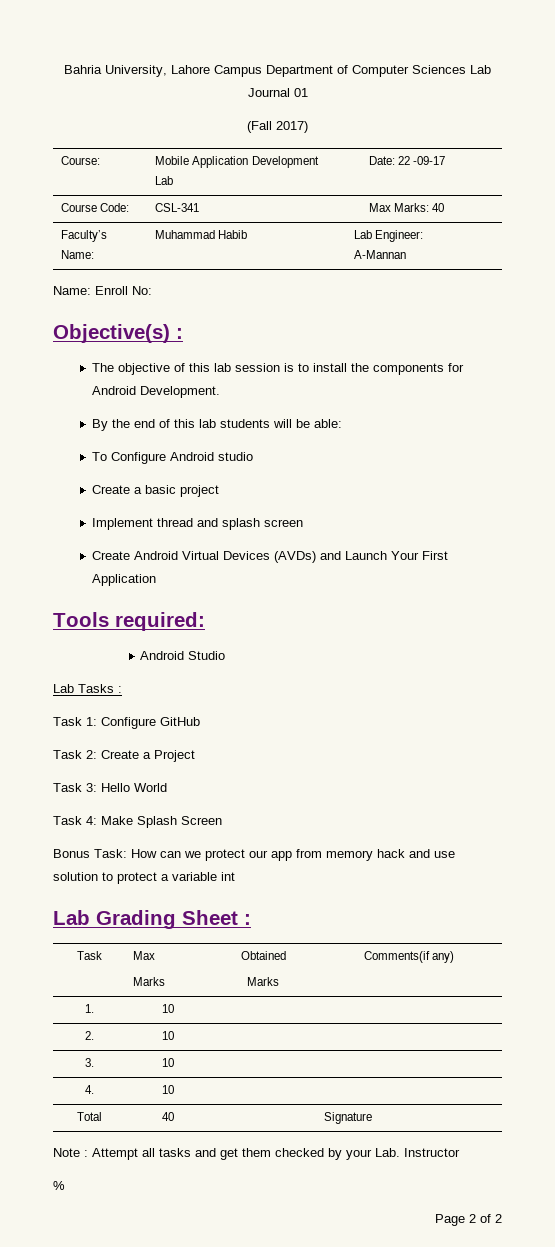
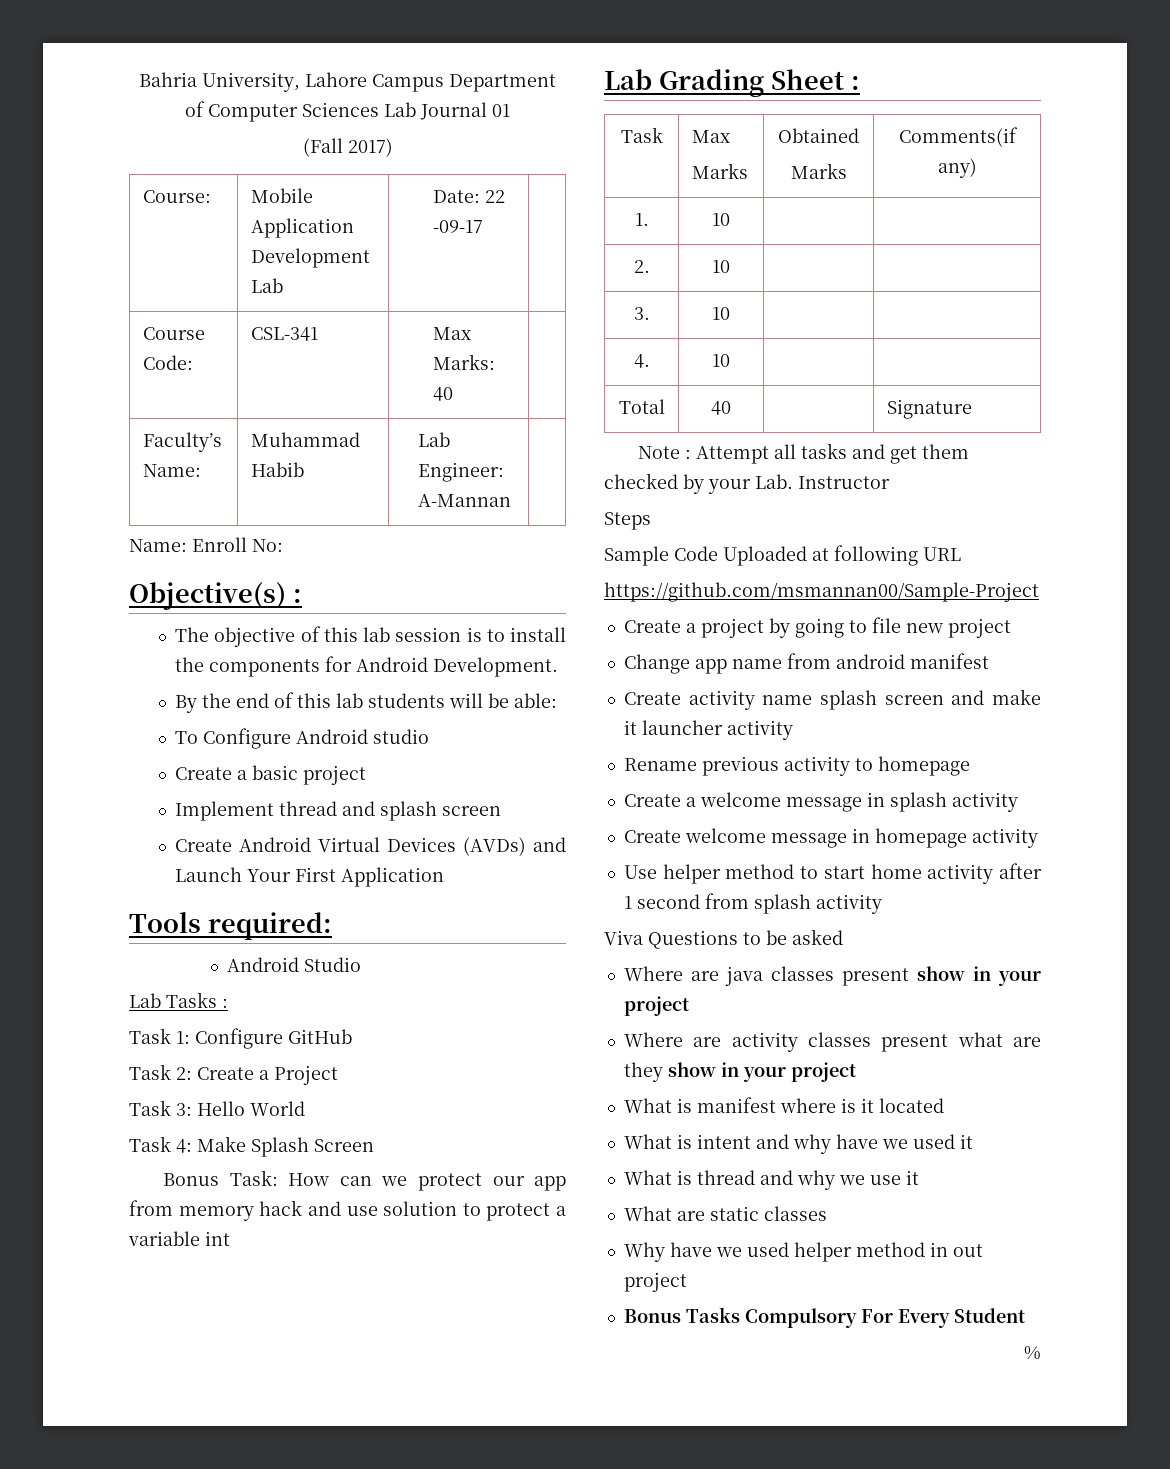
+ Steps
+ Sample Code Uploaded at following URL
+ https://github.com/msmannan00/Sample-Project
+ Create a project by going to file new project
+ Change app name from android manifest
+ Create activity name splash screen and make it launcher activity
+ Rename previous activity to homepage
+ Create a welcome message in splash activity
+ Create welcome message in homepage activity
+ Use helper method to start home activity after 1 second from splash activity
+ Viva Questions to be asked
+ Where are java classes present show in your project
+ Where are activity classes present what are they show in your project
+ What is manifest where is it located
+ What is intent and why have we used it
+ What is thread and why we use it
+ What are static classes
+ Why have we used helper method in out project
+ Bonus Tasks Compulsory For Every Student
  %
- Page 2 of 2

